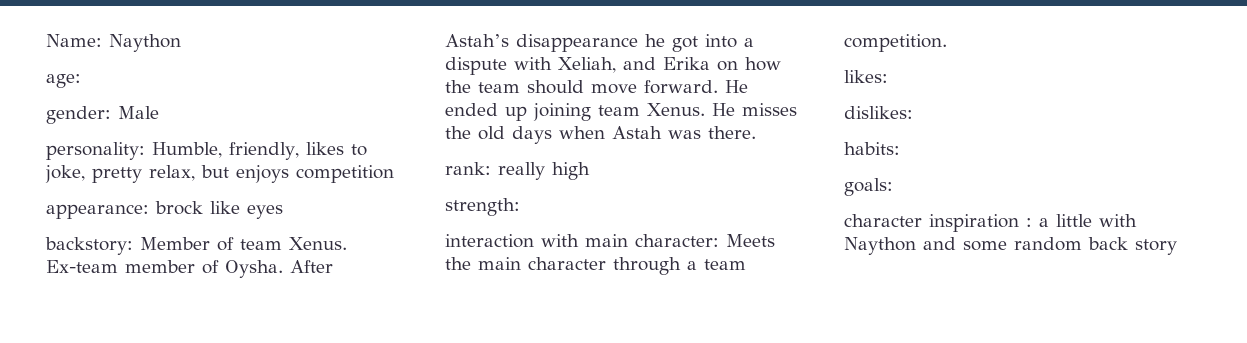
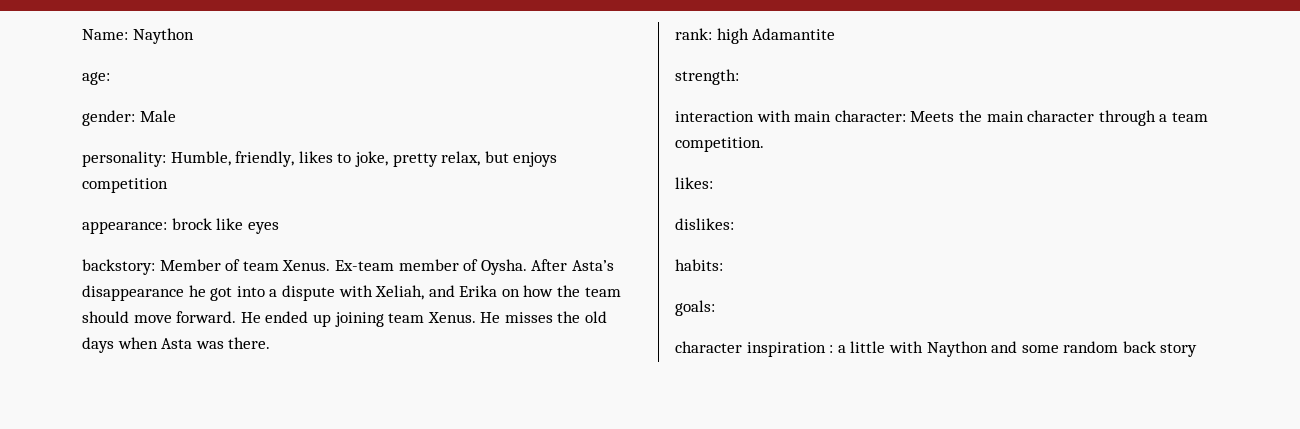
- After Astah’s disappearance he got into a dispute with Xeliah, and Erika on how the team should move forward.
+ After Asta’s disappearance he got into a dispute with Xeliah, and Erika on how the team should move forward.
- He misses the old days when Astah was there.
+ He misses the old days when Asta was there.
- rank: really high
+ rank: high Adamantite

